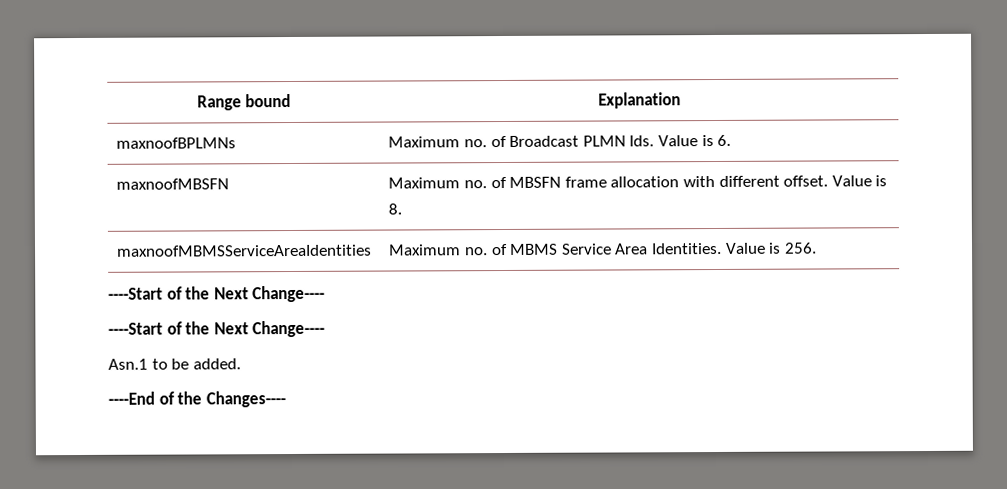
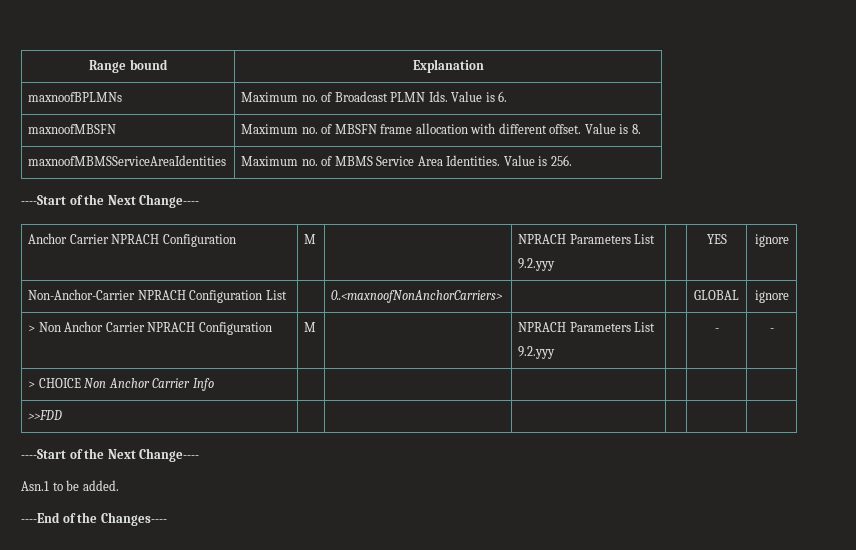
  maxnoofMBMSServiceAreaIdentities | Maximum no. of MBMS Service Area Identities. Value is 256.
  ----Start of the Next Change----
+ Anchor Carrier NPRACH Configuration | M | | NPRACH Parameters List
+ 9.2.yyy | | YES | ignore
+ Non-Anchor-Carrier NPRACH Configuration List | | 0..<maxnoofNonAnchorCarriers> | | | GLOBAL | ignore
+ > Non Anchor Carrier NPRACH Configuration | M | | NPRACH Parameters List
+ 9.2.yyy | | - | -
+ > CHOICE Non Anchor Carrier Info | | | | | |
+ >>FDD | | | | | |

